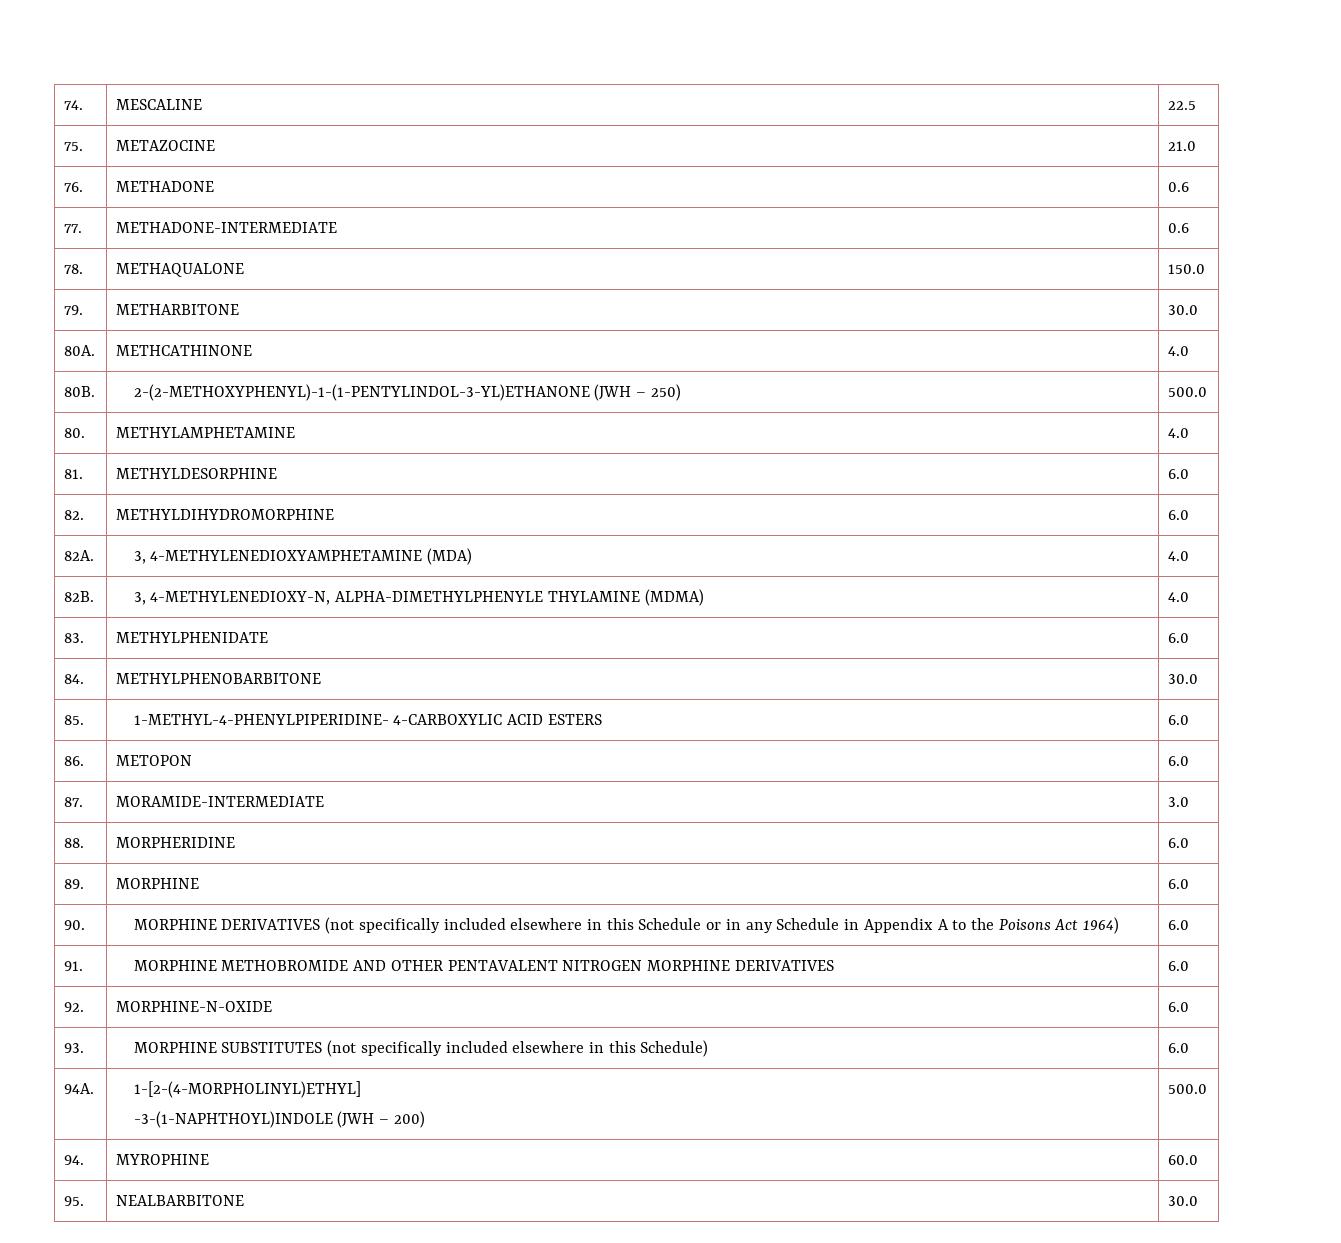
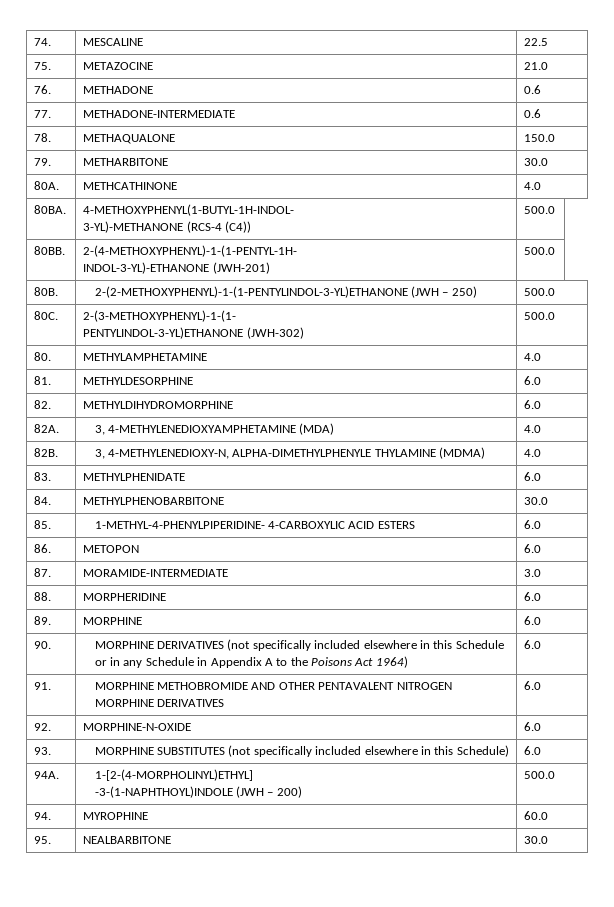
+ 80BA. | 4-METHOXYPHENYL(1-BUTYL-1H-INDOL-
+ 3-YL)-METHANONE (RCS-4 (C4)) | 500.0
+ 80BB. | 2-(4-METHOXYPHENYL)-1-(1-PENTYL-1H-
+ INDOL-3-YL)-ETHANONE (JWH-201) | 500.0
+ 80C. | 2-(3-METHOXYPHENYL)-1-(1-
+ PENTYLINDOL-3-YL)ETHANONE (JWH-302) | 500.0

